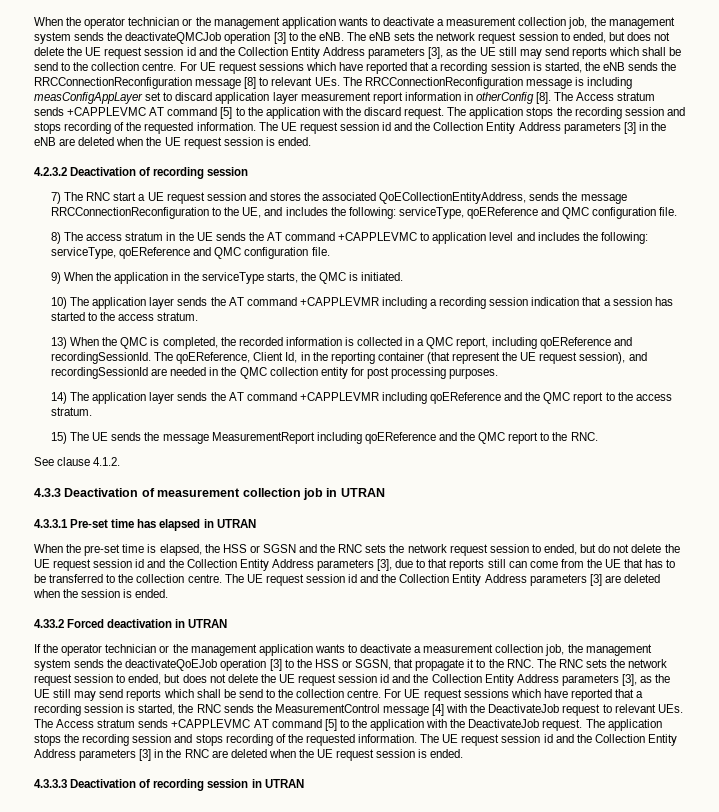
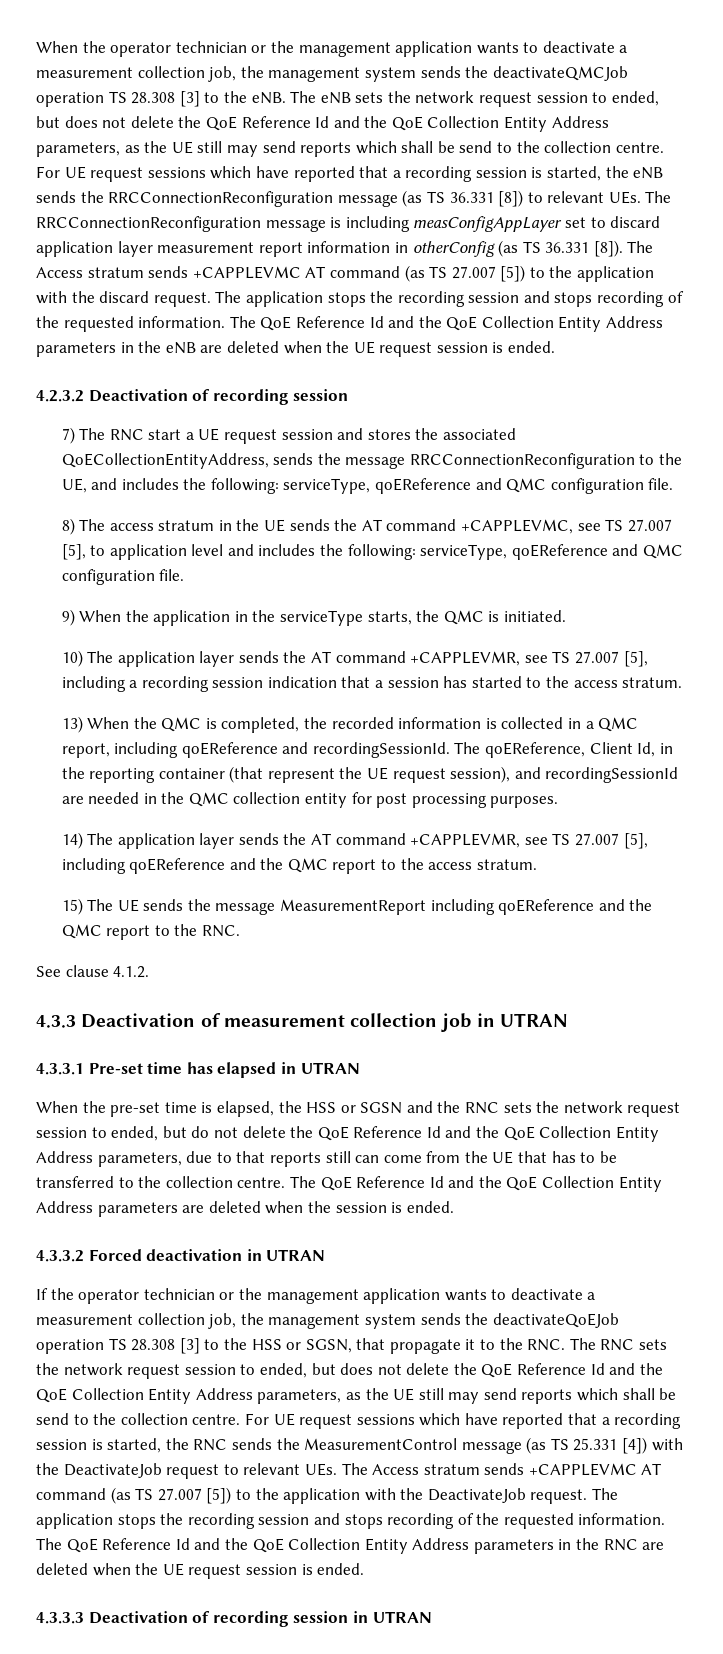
- When the operator technician or the management application wants to deactivate a measurement collection job, the management system sends the deactivateQMCJob operation [3] to the eNB.
+ When the operator technician or the management application wants to deactivate a measurement collection job, the management system sends the deactivateQMCJob operation TS 28.308 [3] to the eNB.
- The eNB sets the network request session to ended, but does not delete the UE request session id and the Collection Entity Address parameters [3], as the UE still may send reports which shall be send to the collection centre.
+ The eNB sets the network request session to ended, but does not delete the QoE Reference Id and the QoE Collection Entity Address parameters, as the UE still may send reports which shall be send to the collection centre.
- For UE request sessions which have reported that a recording session is started, the eNB sends the RRCConnectionReconfiguration message [8] to relevant UEs. The RRCConnectionReconfiguration message is including measConfigAppLayer set to discard application layer measurement report information in otherConfig [8]. The Access stratum sends +CAPPLEVMC AT command [5] to the application with the discard request.
+ For UE request sessions which have reported that a recording session is started, the eNB sends the RRCConnectionReconfiguration message (as TS 36.331 [8]) to relevant UEs. The RRCConnectionReconfiguration message is including measConfigAppLayer set to discard application layer measurement report information in otherConfig (as TS 36.331 [8]). The Access stratum sends +CAPPLEVMC AT command (as TS 27.007 [5]) to the application with the discard request.
- The UE request session id and the Collection Entity Address parameters [3] in the eNB are deleted when the UE request session is ended.
+ The QoE Reference Id and the QoE Collection Entity Address parameters in the eNB are deleted when the UE request session is ended.
- 8) The access stratum in the UE sends the AT command +CAPPLEVMC to application level and includes the following: serviceType, qoEReference and QMC configuration file.
+ 8) The access stratum in the UE sends the AT command +CAPPLEVMC, see TS 27.007 [5], to application level and includes the following: serviceType, qoEReference and QMC configuration file.
- 10) The application layer sends the AT command +CAPPLEVMR including a recording session indication that a session has started to the access stratum.
+ 10) The application layer sends the AT command +CAPPLEVMR, see TS 27.007 [5], including a recording session indication that a session has started to the access stratum.
- 14) The application layer sends the AT command +CAPPLEVMR including qoEReference and the QMC report to the access stratum.
+ 14) The application layer sends the AT command +CAPPLEVMR, see TS 27.007 [5], including qoEReference and the QMC report to the access stratum.
- When the pre-set time is elapsed, the HSS or SGSN and the RNC sets the network request session to ended, but do not delete the UE request session id and the Collection Entity Address parameters [3], due to that reports still can come from the UE that has to be transferred to the collection centre.
+ When the pre-set time is elapsed, the HSS or SGSN and the RNC sets the network request session to ended, but do not delete the QoE Reference Id and the QoE Collection Entity Address parameters, due to that reports still can come from the UE that has to be transferred to the collection centre.
- The UE request session id and the Collection Entity Address parameters [3] are deleted when the session is ended.
+ The QoE Reference Id and the QoE Collection Entity Address parameters are deleted when the session is ended.
- 4.33.2 Forced deactivation in UTRAN
+ 4.3.3.2 Forced deactivation in UTRAN
- If the operator technician or the management application wants to deactivate a measurement collection job, the management system sends the deactivateQoEJob operation [3] to the HSS or SGSN, that propagate it to the RNC. The RNC sets the network request session to ended, but does not delete the UE request session id and the Collection Entity Address parameters [3], as the UE still may send reports which shall be send to the collection centre.
+ If the operator technician or the management application wants to deactivate a measurement collection job, the management system sends the deactivateQoEJob operation TS 28.308 [3] to the HSS or SGSN, that propagate it to the RNC. The RNC sets the network request session to ended, but does not delete the QoE Reference Id and the QoE Collection Entity Address parameters, as the UE still may send reports which shall be send to the collection centre.
- For UE request sessions which have reported that a recording session is started, the RNC sends the MeasurementControl message [4] with the DeactivateJob request to relevant UEs. The Access stratum sends +CAPPLEVMC AT command [5] to the application with the DeactivateJob request.
+ For UE request sessions which have reported that a recording session is started, the RNC sends the MeasurementControl message (as TS 25.331 [4]) with the DeactivateJob request to relevant UEs. The Access stratum sends +CAPPLEVMC AT command (as TS 27.007 [5]) to the application with the DeactivateJob request.
- The UE request session id and the Collection Entity Address parameters [3] in the RNC are deleted when the UE request session is ended.
+ The QoE Reference Id and the QoE Collection Entity Address parameters in the RNC are deleted when the UE request session is ended.

